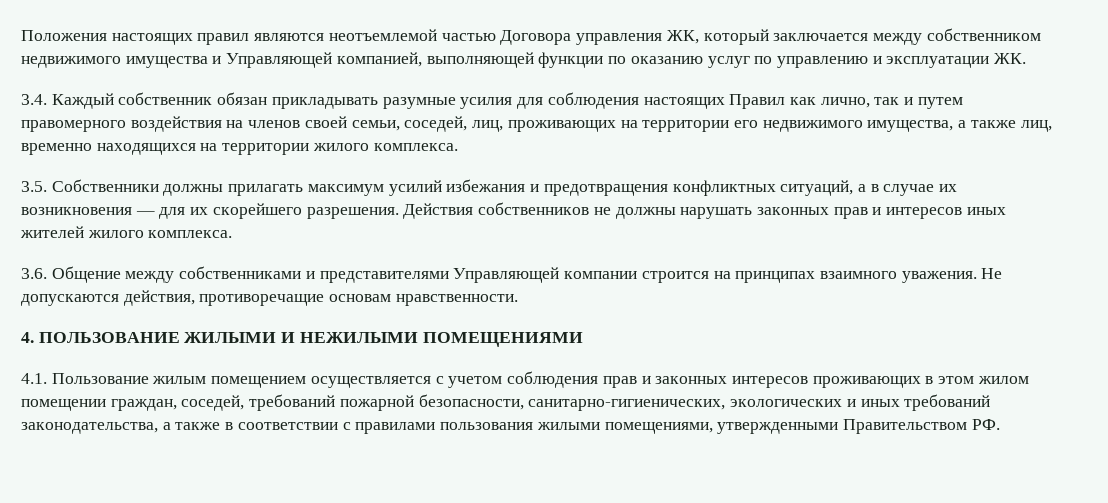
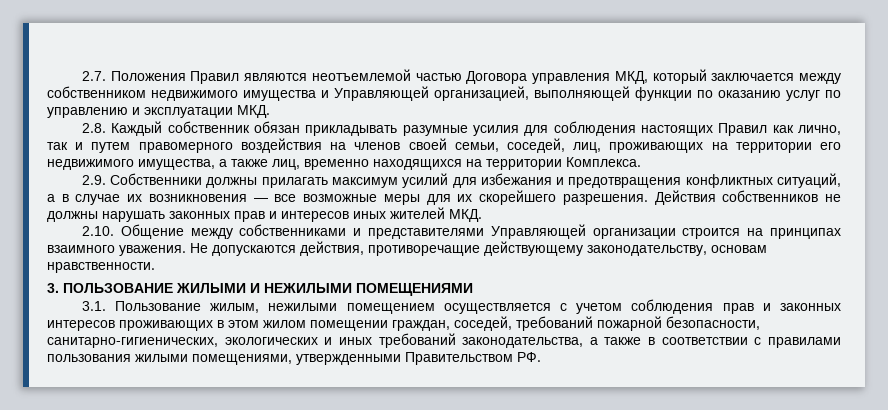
- Положения настоящих правил являются неотъемлемой частью Договора управления ЖК, который заключается между собственником недвижимого имущества и Управляющей компанией, выполняющей функции по оказанию услуг по управлению и эксплуатации ЖК.
- 3.4. Каждый собственник обязан прикладывать разумные усилия для соблюдения настоящих Правил как лично, так и путем правомерного воздействия на членов своей семьи, соседей, лиц, проживающих на территории его недвижимого имущества, а также лиц, временно находящихся на территории жилого комплекса.
- 3.5. Собственники должны прилагать максимум усилий избежания и предотвращения конфликтных ситуаций, а в случае их возникновения — для их скорейшего разрешения.
+ 2.7. Положения Правил являются неотъемлемой частью Договора управления МКД, который заключается между собственником недвижимого имущества и Управляющей организацией, выполняющей функции по оказанию услуг по управлению и эксплуатации МКД.
+ 2.8. Каждый собственник обязан прикладывать разумные усилия для соблюдения настоящих Правил как лично, так и путем правомерного воздействия на членов своей семьи, соседей, лиц, проживающих на территории его недвижимого имущества, а также лиц, временно находящихся на территории Комплекса.
+ 2.9. Собственники должны прилагать максимум усилий для избежания и предотвращения конфликтных ситуаций, а в случае их возникновения — все возможные меры для их скорейшего разрешения.
- Действия собственников не должны нарушать законных прав и интересов иных жителей жилого комплекса.
- 3.6. Общение между собственниками и представителями Управляющей компании строится на принципах взаимного уважения.
+ Действия собственников не должны нарушать законных прав и интересов иных жителей МКД.
+ 2.10. Общение между собственниками и представителями Управляющей организации строится на принципах взаимного уважения.
- Не допускаются действия, противоречащие основам нравственности.
+ Не допускаются действия, противоречащие действующему законодательству, основам нравственности.
- 4. ПОЛЬЗОВАНИЕ ЖИЛЫМИ И НЕЖИЛЫМИ ПОМЕЩЕНИЯМИ
+ 3. ПОЛЬЗОВАНИЕ ЖИЛЫМИ И НЕЖИЛЫМИ ПОМЕЩЕНИЯМИ
- 4.1. Пользование жилым помещением осуществляется с учетом соблюдения прав и законных интересов проживающих в этом жилом помещении граждан, соседей, требований пожарной безопасности, санитарно-гигиенических, экологических и иных требований законодательства, а также в соответствии с правилами пользования жилыми помещениями, утвержденными Правительством РФ.
+ 3.1. Пользование жилым, нежилыми помещением осуществляется с учетом соблюдения прав и законных интересов проживающих в этом жилом помещении граждан, соседей, требований пожарной безопасности, санитарно-гигиенических, экологических и иных требований законодательства, а также в соответствии с правилами пользования жилыми помещениями, утвержденными Правительством РФ.

